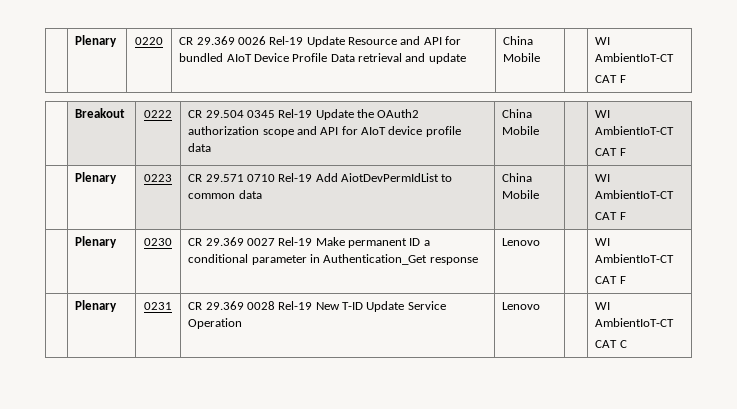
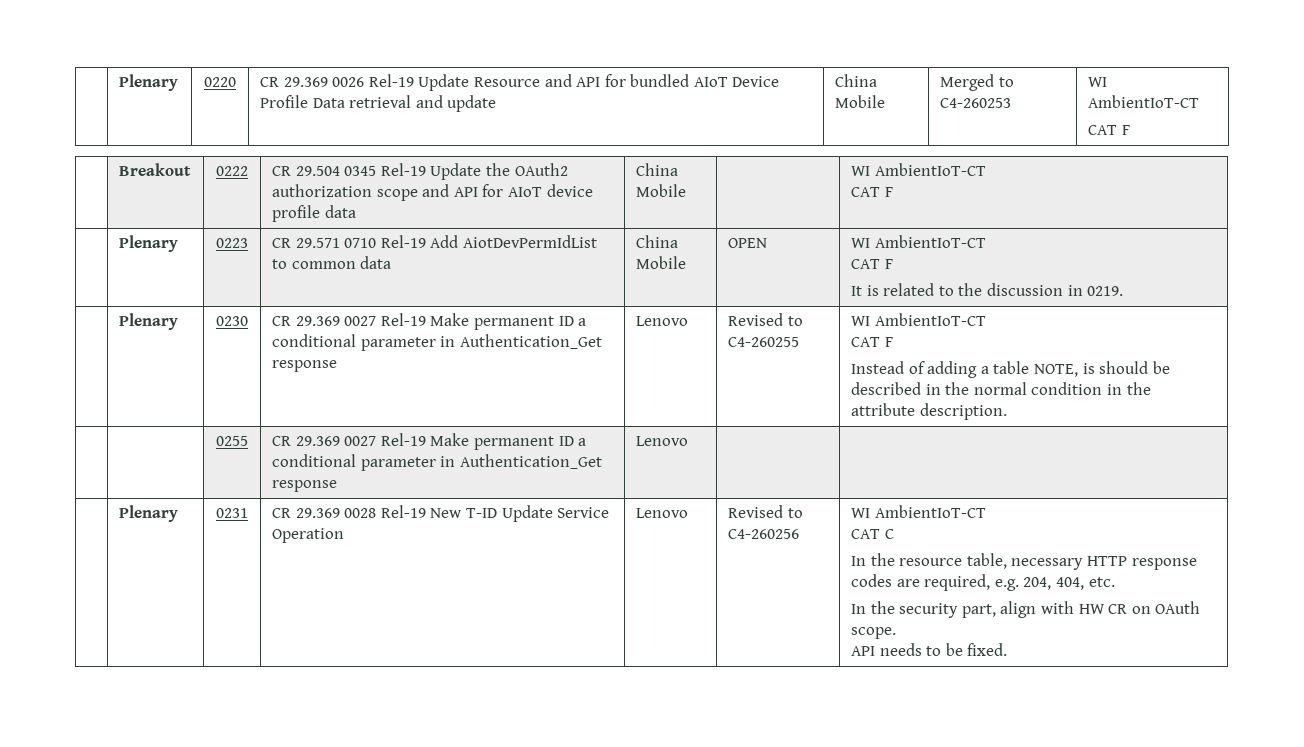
- | Plenary | 0220 | CR 29.369 0026 Rel-19 Update Resource and API for bundled AIoT Device Profile Data retrieval and update | China Mobile | | WI AmbientIoT-CT
+ | Plenary | 0220 | CR 29.369 0026 Rel-19 Update Resource and API for bundled AIoT Device Profile Data retrieval and update | China Mobile | Merged to C4-260253 | WI AmbientIoT-CT
- | Plenary | 0223 | CR 29.571 0710 Rel-19 Add AiotDevPermIdList to common data | China Mobile | | WI AmbientIoT-CT
+ | Plenary | 0223 | CR 29.571 0710 Rel-19 Add AiotDevPermIdList to common data | China Mobile | OPEN | WI AmbientIoT-CT
  CAT F
+ It is related to the discussion in 0219.
- CR 29.369 0027 Rel-19 Make permanent ID a conditional parameter in Authentication_Get response | Lenovo | | WI AmbientIoT-CT
+ CR 29.369 0027 Rel-19 Make permanent ID a conditional parameter in Authentication_Get response | Lenovo | Revised to C4-260255 | WI AmbientIoT-CT
  CAT F
+ Instead of adding a table NOTE, is should be described in the normal condition in the attribute description.
+ | | 0255 | CR 29.369 0027 Rel-19 Make permanent ID a conditional parameter in Authentication_Get response | Lenovo | |
+ Revised to C4-260256
+ In the resource table, necessary HTTP response codes are required, e.g. 204, 404, etc.
+ In the security part, align with HW CR on OAuth scope.
+ API needs to be fixed.

